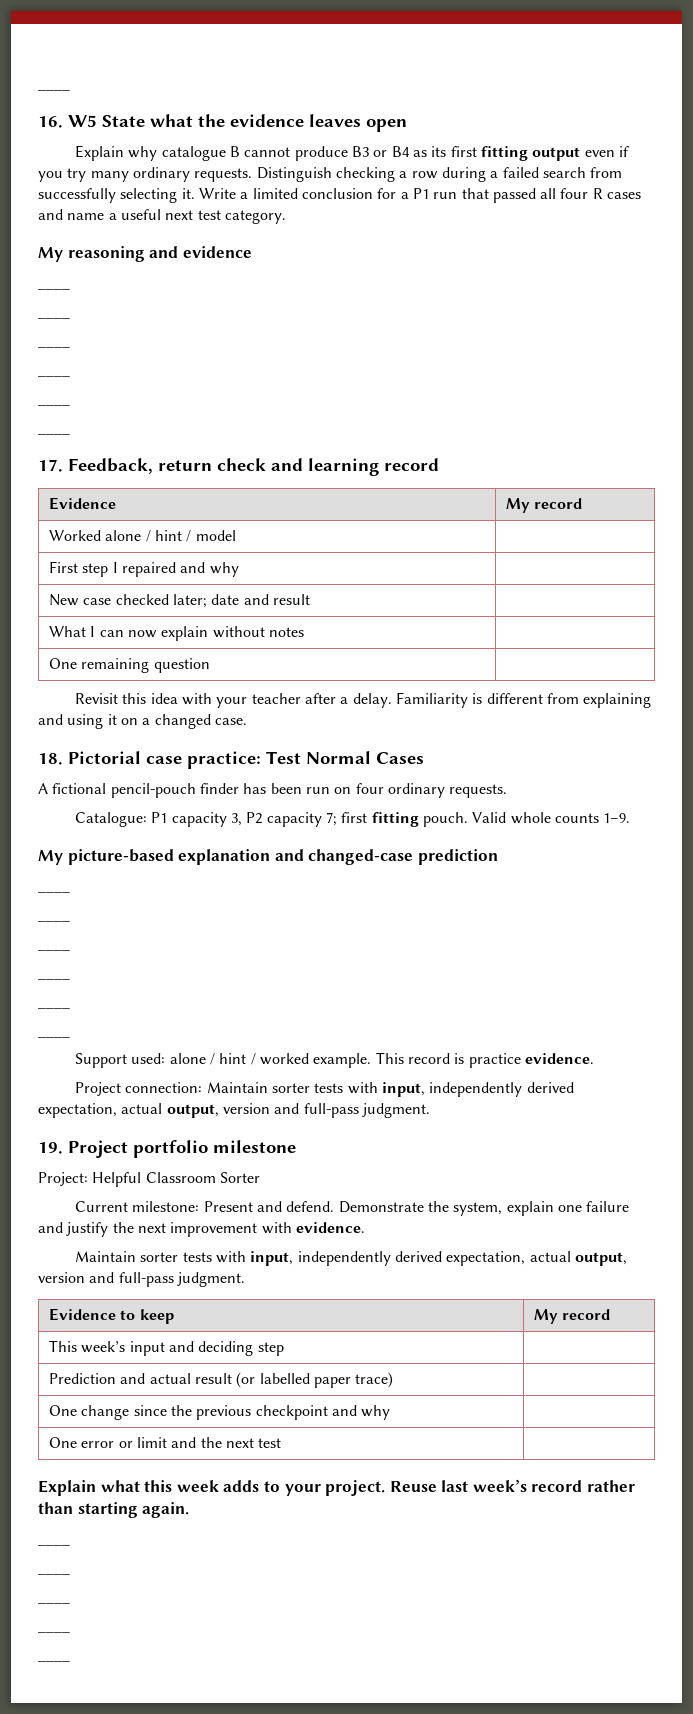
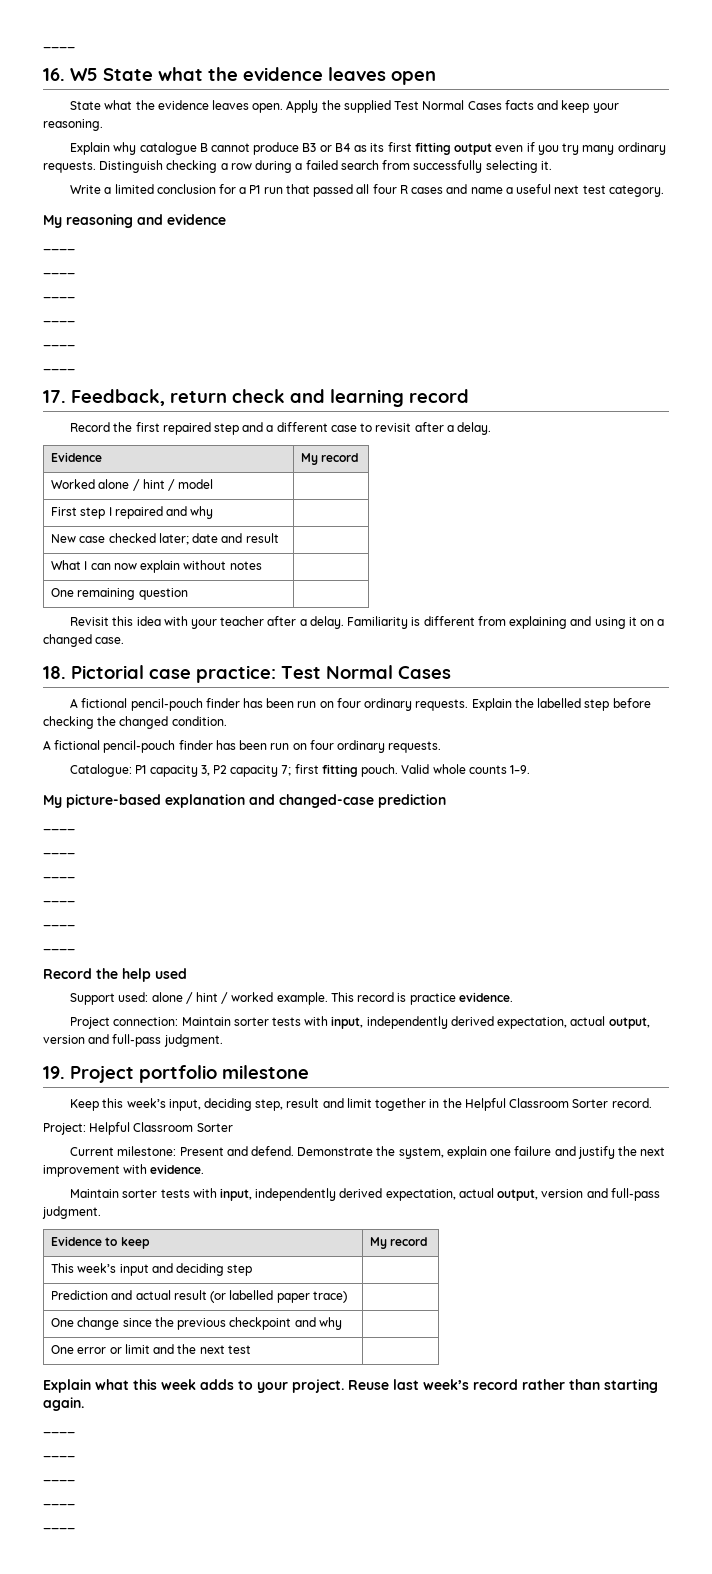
+ State what the evidence leaves open. Apply the supplied Test Normal Cases facts and keep your reasoning.
- Distinguish checking a row during a failed search from successfully selecting it. Write a limited conclusion for a P1 run that passed all four R cases and name a useful next test category.
+ Distinguish checking a row during a failed search from successfully selecting it.
+ Write a limited conclusion for a P1 run that passed all four R cases and name a useful next test category.
+ Record the first repaired step and a different case to revisit after a delay.
+ A fictional pencil-pouch finder has been run on four ordinary requests. Explain the labelled step before checking the changed condition.
+ Record the help used
+ Keep this week’s input, deciding step, result and limit together in the Helpful Classroom Sorter record.

